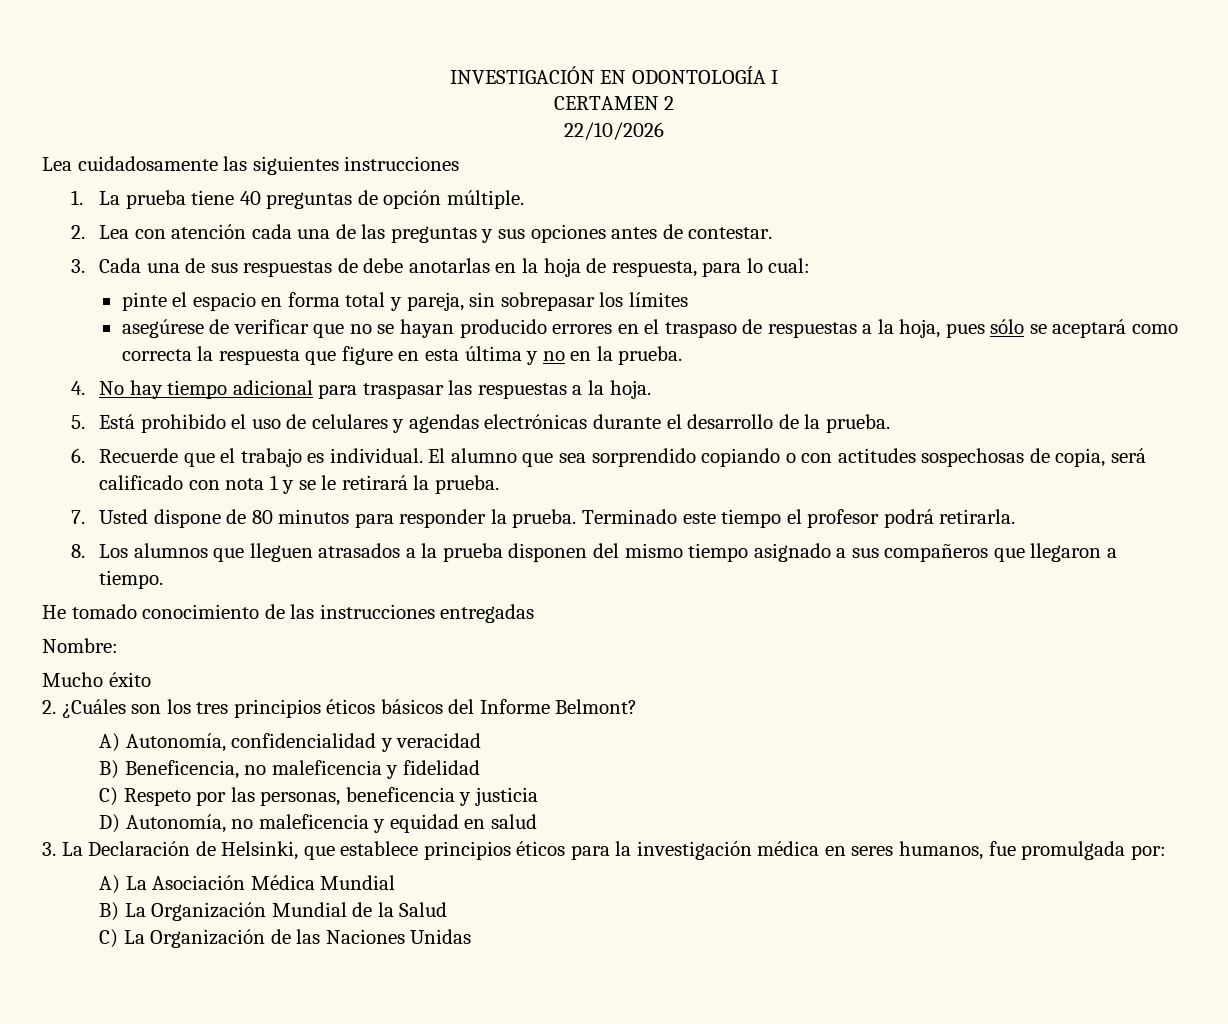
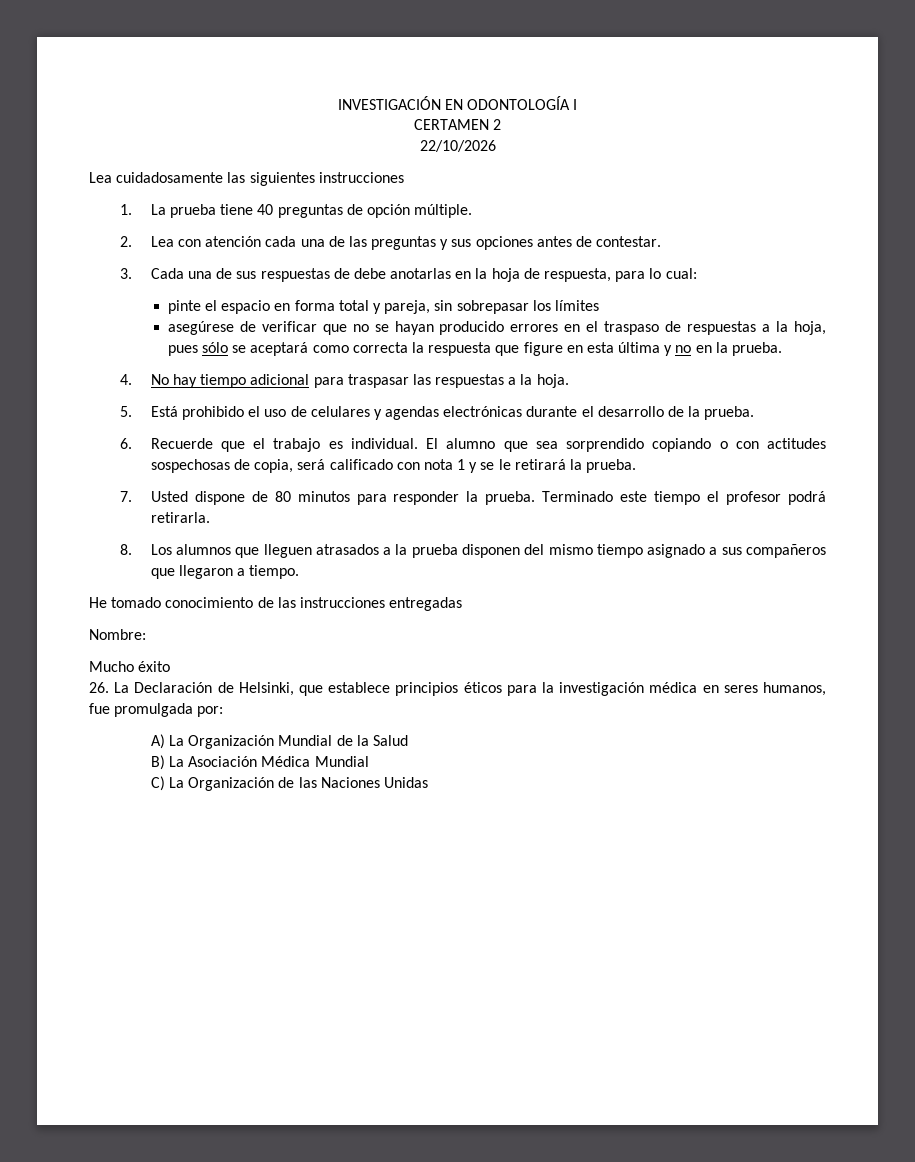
- 2. ¿Cuáles son los tres principios éticos básicos del Informe Belmont?
- A) Autonomía, confidencialidad y veracidad
- B) Beneficencia, no maleficencia y fidelidad
- C) Respeto por las personas, beneficencia y justicia
- D) Autonomía, no maleficencia y equidad en salud
- 3. La Declaración de Helsinki, que establece principios éticos para la investigación médica en seres humanos, fue promulgada por:
+ 26. La Declaración de Helsinki, que establece principios éticos para la investigación médica en seres humanos, fue promulgada por:
- A) La Asociación Médica Mundial
- B) La Organización Mundial de la Salud
+ A) La Organización Mundial de la Salud
+ B) La Asociación Médica Mundial

